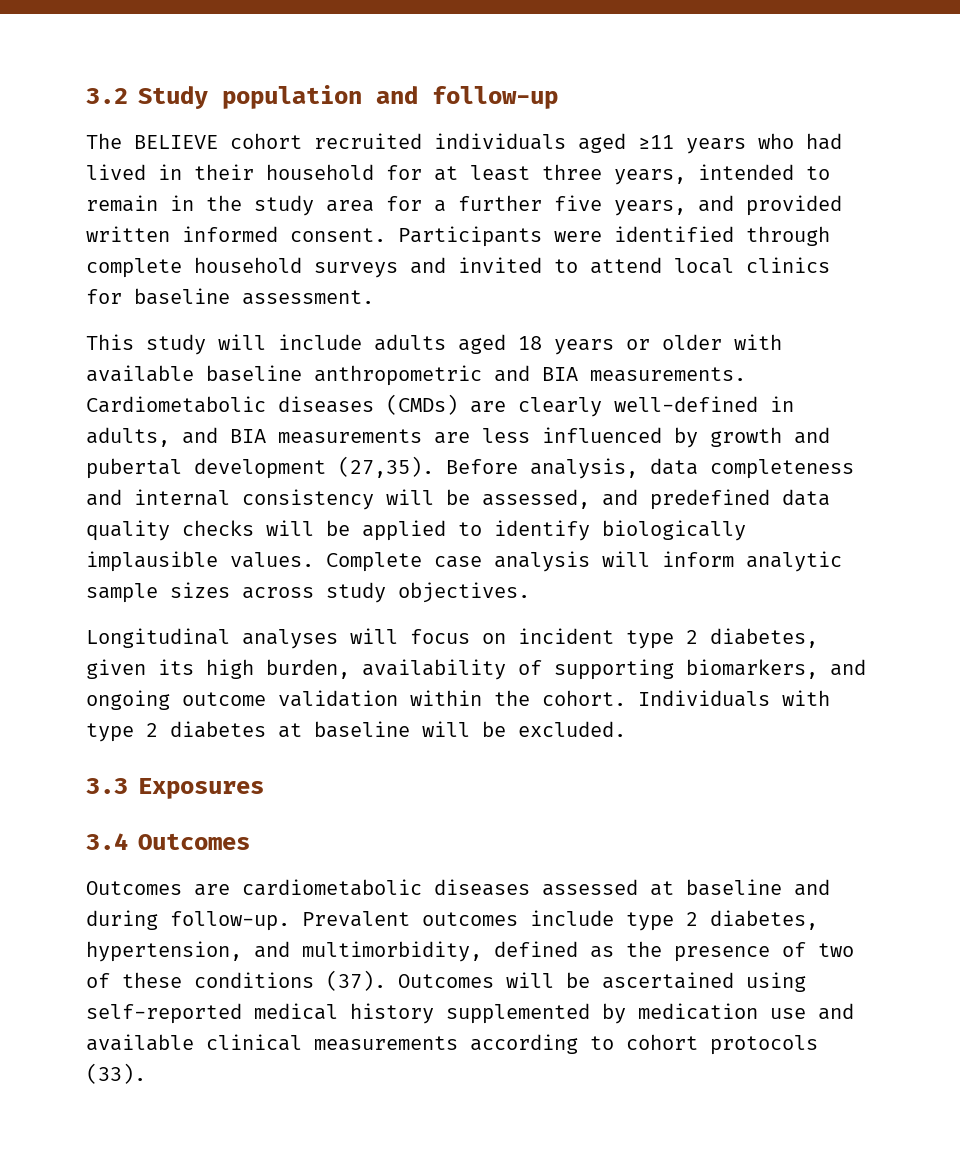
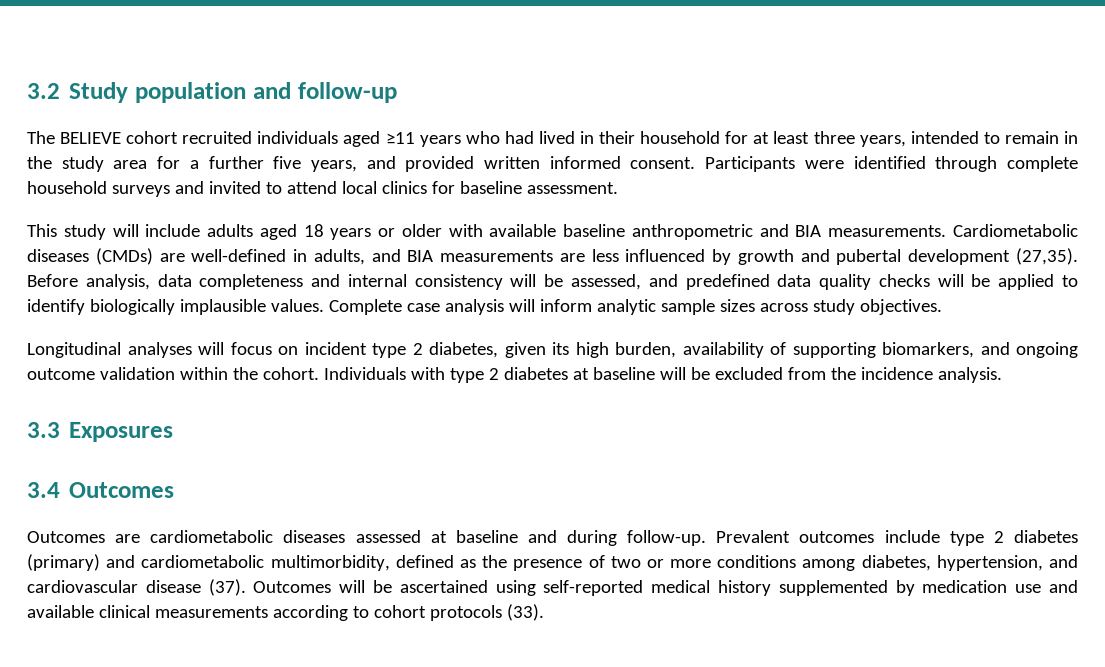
- Cardiometabolic diseases (CMDs) are clearly well-defined in adults, and BIA measurements are less influenced by growth and pubertal development (27,35).
+ Cardiometabolic diseases (CMDs) are well-defined in adults, and BIA measurements are less influenced by growth and pubertal development (27,35).
- Individuals with type 2 diabetes at baseline will be excluded.
+ Individuals with type 2 diabetes at baseline will be excluded from the incidence analysis.
- Prevalent outcomes include type 2 diabetes, hypertension, and multimorbidity, defined as the presence of two of these conditions (37).
+ Prevalent outcomes include type 2 diabetes (primary) and cardiometabolic multimorbidity, defined as the presence of two or more conditions among diabetes, hypertension, and cardiovascular disease (37).

